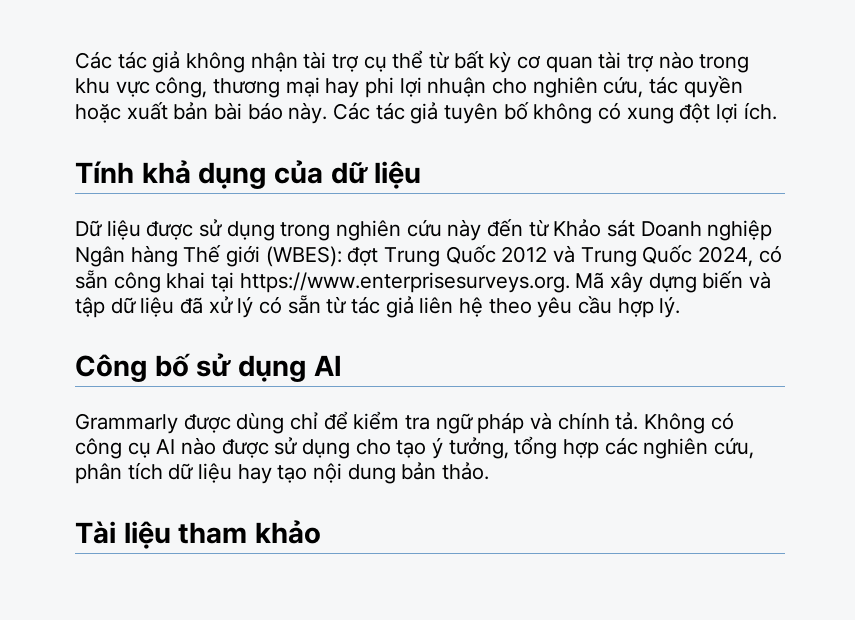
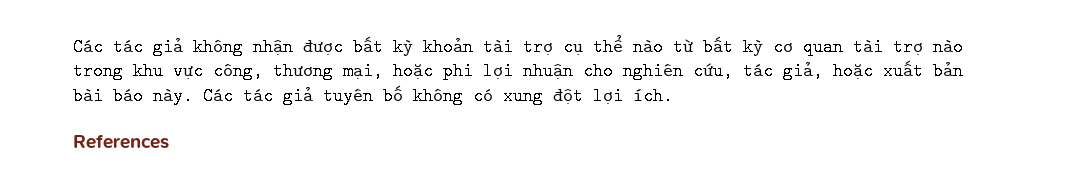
- Các tác giả không nhận tài trợ cụ thể từ bất kỳ cơ quan tài trợ nào trong khu vực công, thương mại hay phi lợi nhuận cho nghiên cứu, tác quyền hoặc xuất bản bài báo này.
+ Các tác giả không nhận được bất kỳ khoản tài trợ cụ thể nào từ bất kỳ cơ quan tài trợ nào trong khu vực công, thương mại, hoặc phi lợi nhuận cho nghiên cứu, tác giả, hoặc xuất bản bài báo này.
- Tính khả dụng của dữ liệu
- Dữ liệu được sử dụng trong nghiên cứu này đến từ Khảo sát Doanh nghiệp Ngân hàng Thế giới (WBES): đợt Trung Quốc 2012 và Trung Quốc 2024, có sẵn công khai tại https://www.enterprisesurveys.org. Mã xây dựng biến và tập dữ liệu đã xử lý có sẵn từ tác giả liên hệ theo yêu cầu hợp lý.
- Công bố sử dụng AI
- Grammarly được dùng chỉ để kiểm tra ngữ pháp và chính tả. Không có công cụ AI nào được sử dụng cho tạo ý tưởng, tổng hợp các nghiên cứu, phân tích dữ liệu hay tạo nội dung bản thảo.
- Tài liệu tham khảo
+ References

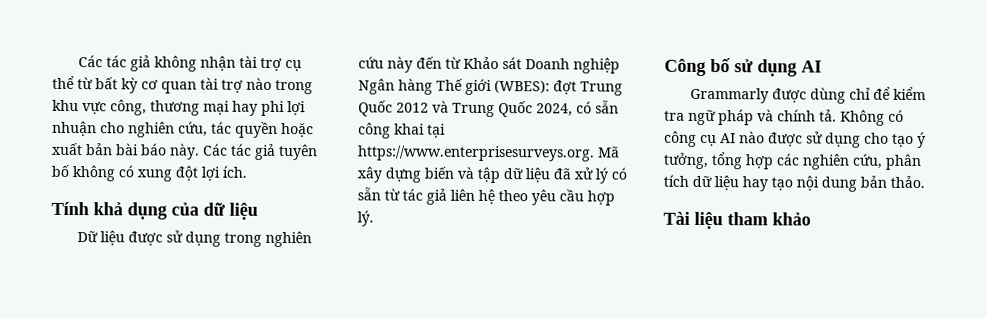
- Các tác giả không nhận được bất kỳ khoản tài trợ cụ thể nào từ bất kỳ cơ quan tài trợ nào trong khu vực công, thương mại, hoặc phi lợi nhuận cho nghiên cứu, tác giả, hoặc xuất bản bài báo này.
+ Các tác giả không nhận tài trợ cụ thể từ bất kỳ cơ quan tài trợ nào trong khu vực công, thương mại hay phi lợi nhuận cho nghiên cứu, tác quyền hoặc xuất bản bài báo này.
- References
+ Tính khả dụng của dữ liệu
+ Dữ liệu được sử dụng trong nghiên cứu này đến từ Khảo sát Doanh nghiệp Ngân hàng Thế giới (WBES): đợt Trung Quốc 2012 và Trung Quốc 2024, có sẵn công khai tại https://www.enterprisesurveys.org. Mã xây dựng biến và tập dữ liệu đã xử lý có sẵn từ tác giả liên hệ theo yêu cầu hợp lý.
+ Công bố sử dụng AI
+ Grammarly được dùng chỉ để kiểm tra ngữ pháp và chính tả. Không có công cụ AI nào được sử dụng cho tạo ý tưởng, tổng hợp các nghiên cứu, phân tích dữ liệu hay tạo nội dung bản thảo.
+ Tài liệu tham khảo

